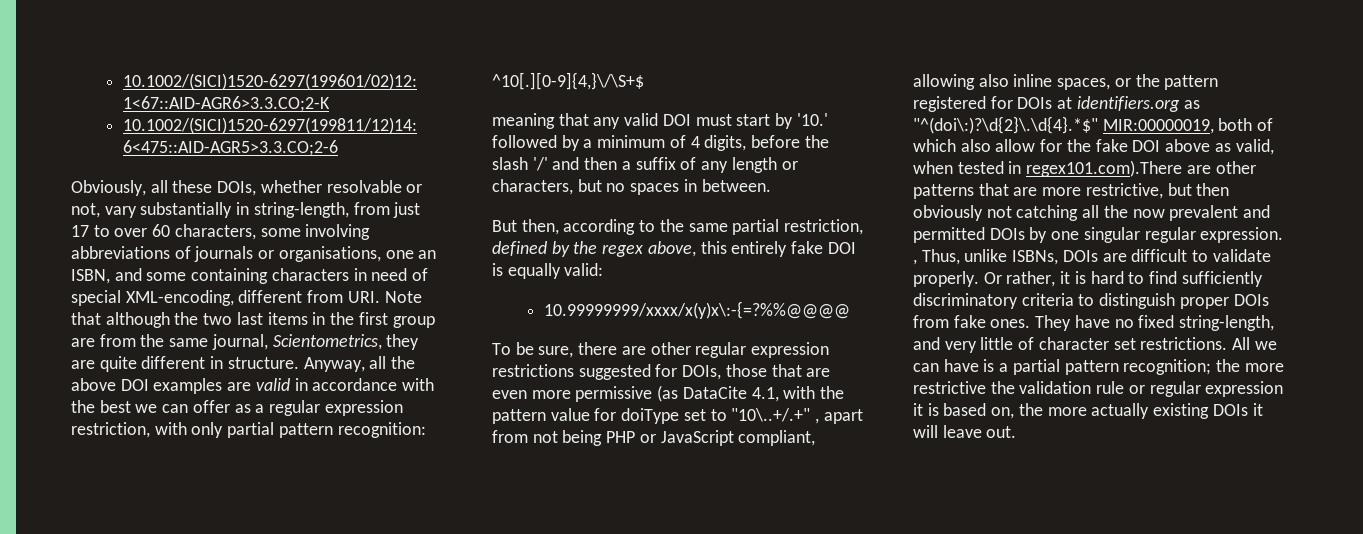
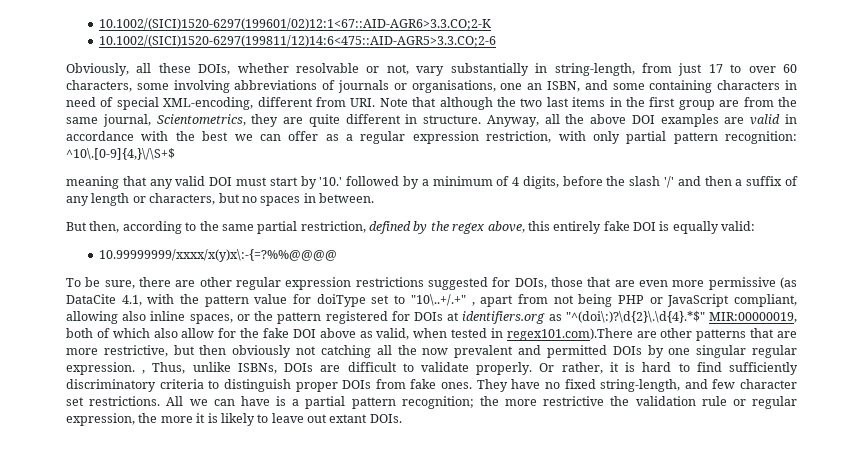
- Anyway, all the above DOI examples are valid in accordance with the best we can offer as a regular expression restriction, with only partial pattern recognition: ^10[.][0-9]{4,}\/\S+$
+ Anyway, all the above DOI examples are valid in accordance with the best we can offer as a regular expression restriction, with only partial pattern recognition: ^10\.[0-9]{4,}\/\S+$
- They have no fixed string-length, and very little of character set restrictions.
+ They have no fixed string-length, and few character set restrictions.
- All we can have is a partial pattern recognition; the more restrictive the validation rule or regular expression it is based on, the more actually existing DOIs it will leave out.
+ All we can have is a partial pattern recognition; the more restrictive the validation rule or regular expression, the more it is likely to leave out extant DOIs.

